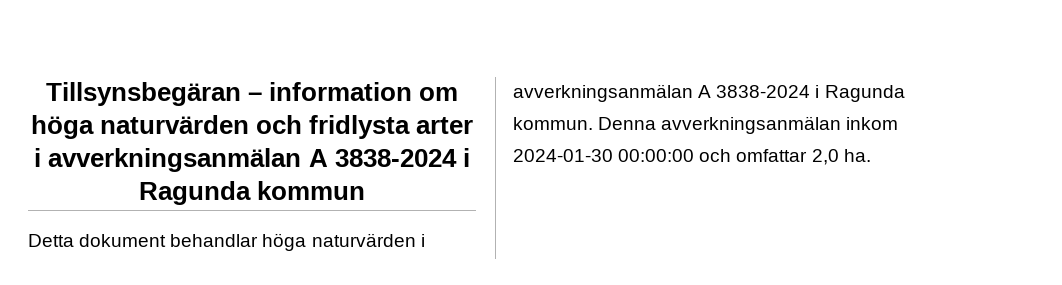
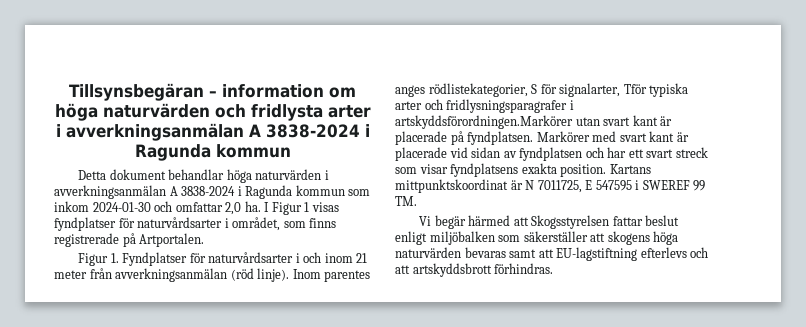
- Detta dokument behandlar höga naturvärden i avverkningsanmälan A 3838-2024 i Ragunda kommun. Denna avverkningsanmälan inkom 2024-01-30 00:00:00 och omfattar 2,0 ha.
+ Detta dokument behandlar höga naturvärden i avverkningsanmälan A 3838-2024 i Ragunda kommun som inkom 2024-01-30 och omfattar 2,0 ha.
+ I Figur 1 visas fyndplatser för naturvårdsarter i området, som finns registrerade på Artportalen.
+ Figur 1. Fyndplatser för naturvårdsarter i och inom 21 meter från avverkningsanmälan (röd linje). Inom parentes anges rödlistekategorier, S för signalarter, Tför typiska arter och fridlysningsparagrafer i artskyddsförordningen.Markörer utan svart kant är placerade på fyndplatsen. Markörer med svart kant är placerade vid sidan av fyndplatsen och har ett svart streck som visar fyndplatsens exakta position. Kartans mittpunktskoordinat är N 7011725, E 547595 i SWEREF 99 TM.
+ Vi begär härmed att Skogsstyrelsen fattar beslut enligt miljöbalken som säkerställer att skogens höga naturvärden bevaras samt att EU-lagstiftning efterlevs och att artskyddsbrott förhindras.

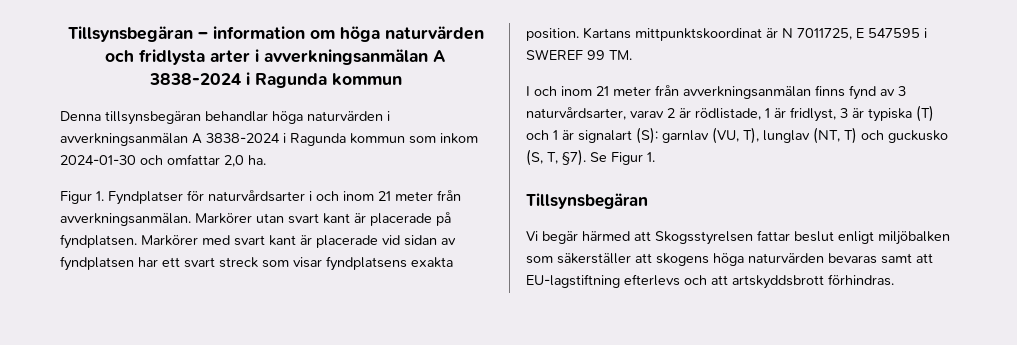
- Detta dokument behandlar höga naturvärden i avverkningsanmälan A 3838-2024 i Ragunda kommun som inkom 2024-01-30 och omfattar 2,0 ha. I Figur 1 visas fyndplatser för naturvårdsarter i området, som finns registrerade på Artportalen.
+ Denna tillsynsbegäran behandlar höga naturvärden i avverkningsanmälan A 3838-2024 i Ragunda kommun som inkom 2024-01-30 och omfattar 2,0 ha.
- Figur 1. Fyndplatser för naturvårdsarter i och inom 21 meter från avverkningsanmälan (röd linje). Inom parentes anges rödlistekategorier, S för signalarter, Tför typiska arter och fridlysningsparagrafer i artskyddsförordningen.Markörer utan svart kant är placerade på fyndplatsen.
+ Figur 1. Fyndplatser för naturvårdsarter i och inom 21 meter från avverkningsanmälan. Markörer utan svart kant är placerade på fyndplatsen.
- Markörer med svart kant är placerade vid sidan av fyndplatsen och har ett svart streck som visar fyndplatsens exakta position.
+ Markörer med svart kant är placerade vid sidan av fyndplatsen har ett svart streck som visar fyndplatsens exakta position.
+ I och inom 21 meter från avverkningsanmälan finns fynd av 3 naturvårdsarter, varav 2 är rödlistade, 1 är fridlyst, 3 är typiska (T) och 1 är signalart (S): garnlav (VU, T), lunglav (NT, T) och guckusko (S, T, §7). Se Figur 1.
+ Tillsynsbegäran

